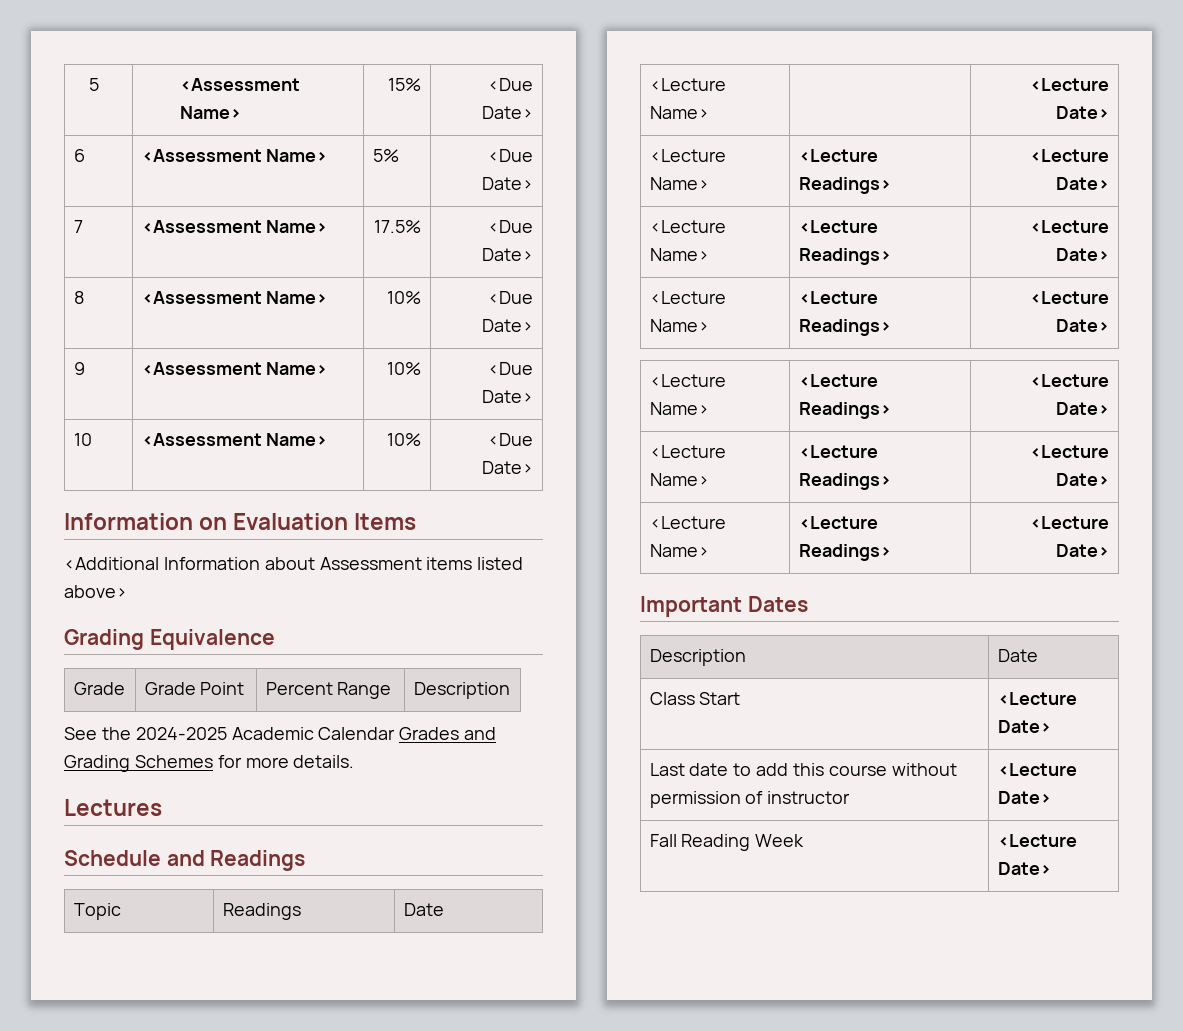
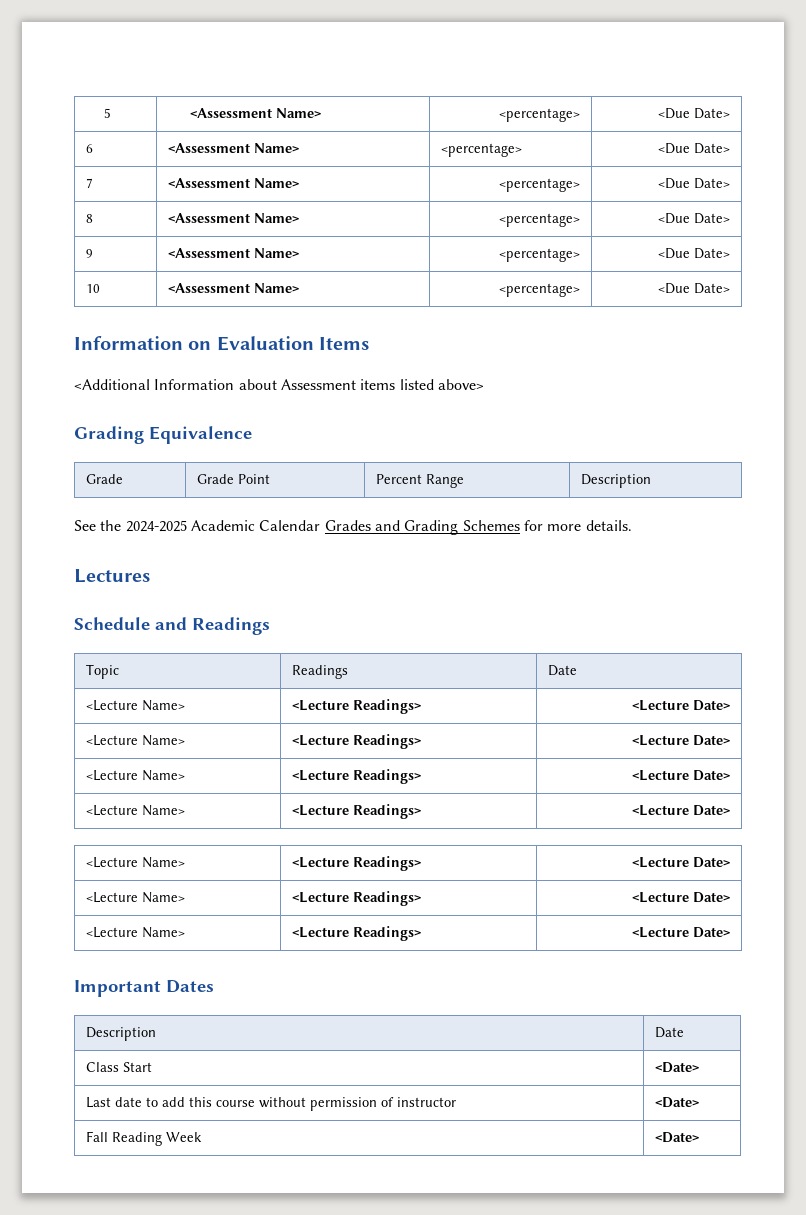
- 5 | <Assessment Name> | 15% | <Due Date>
+ 5 | <Assessment Name> | <percentage> | <Due Date>
- 6 | <Assessment Name> | 5% | <Due Date>
+ 6 | <Assessment Name> | <percentage> | <Due Date>
- 7 | <Assessment Name> | 17.5% | <Due Date>
+ 7 | <Assessment Name> | <percentage> | <Due Date>
- 8 | <Assessment Name> | 10% | <Due Date>
+ 8 | <Assessment Name> | <percentage> | <Due Date>
- 9 | <Assessment Name> | 10% | <Due Date>
+ 9 | <Assessment Name> | <percentage> | <Due Date>
- 10 | <Assessment Name> | 10% | <Due Date>
+ 10 | <Assessment Name> | <percentage> | <Due Date>
  Topic | Readings | Date
- <Lecture Name> | | <Lecture Date>
+ <Lecture Name> | <Lecture Readings> | <Lecture Date>
- Class Start | <Lecture Date>
+ Class Start | <Date>
- Last date to add this course without permission of instructor | <Lecture Date>
+ Last date to add this course without permission of instructor | <Date>
- Fall Reading Week | <Lecture Date>
+ Fall Reading Week | <Date>

